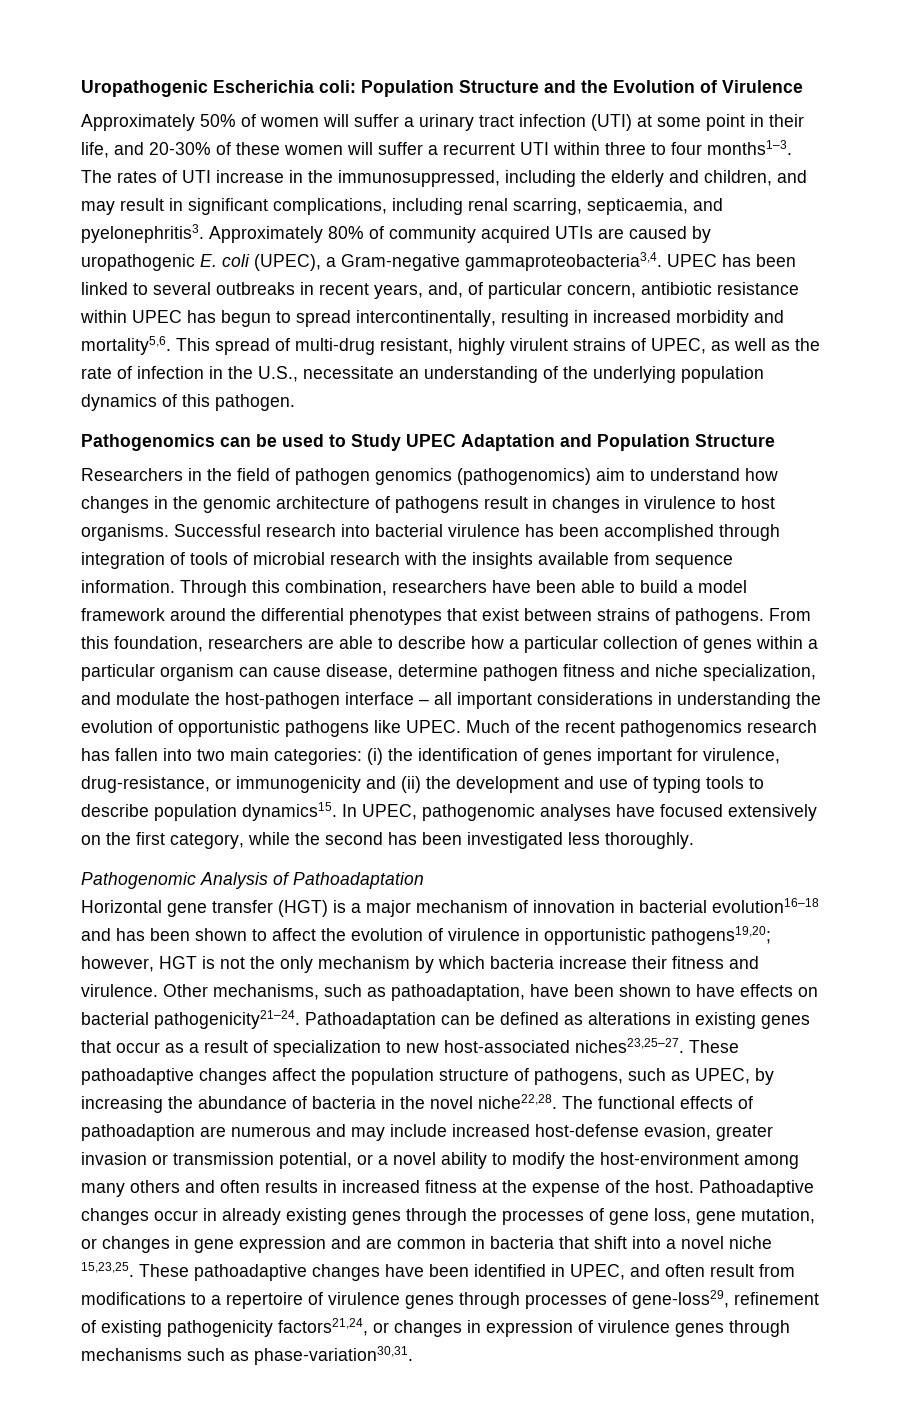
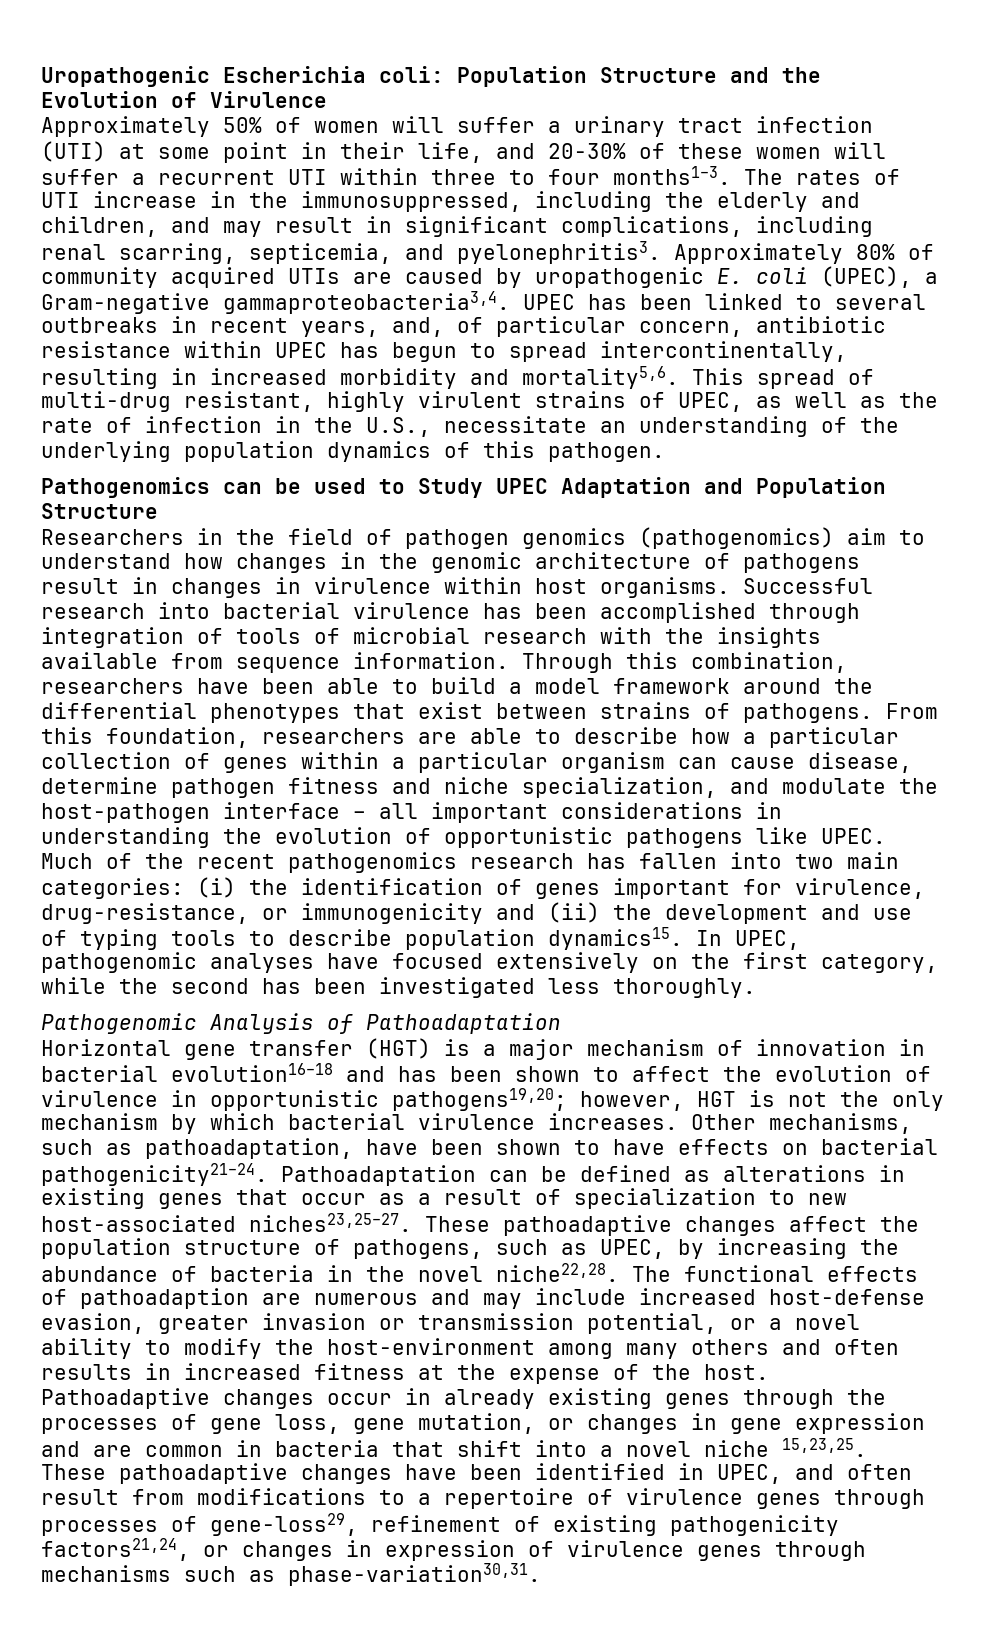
- The rates of UTI increase in the immunosuppressed, including the elderly and children, and may result in significant complications, including renal scarring, septicaemia, and pyelonephritis3.
+ The rates of UTI increase in the immunosuppressed, including the elderly and children, and may result in significant complications, including renal scarring, septicemia, and pyelonephritis3.
- Researchers in the field of pathogen genomics (pathogenomics) aim to understand how changes in the genomic architecture of pathogens result in changes in virulence to host organisms.
+ Researchers in the field of pathogen genomics (pathogenomics) aim to understand how changes in the genomic architecture of pathogens result in changes in virulence within host organisms.
- Horizontal gene transfer (HGT) is a major mechanism of innovation in bacterial evolution16–18 and has been shown to affect the evolution of virulence in opportunistic pathogens19,20; however, HGT is not the only mechanism by which bacteria increase their fitness and virulence.
+ Horizontal gene transfer (HGT) is a major mechanism of innovation in bacterial evolution16–18 and has been shown to affect the evolution of virulence in opportunistic pathogens19,20; however, HGT is not the only mechanism by which bacterial virulence increases.

